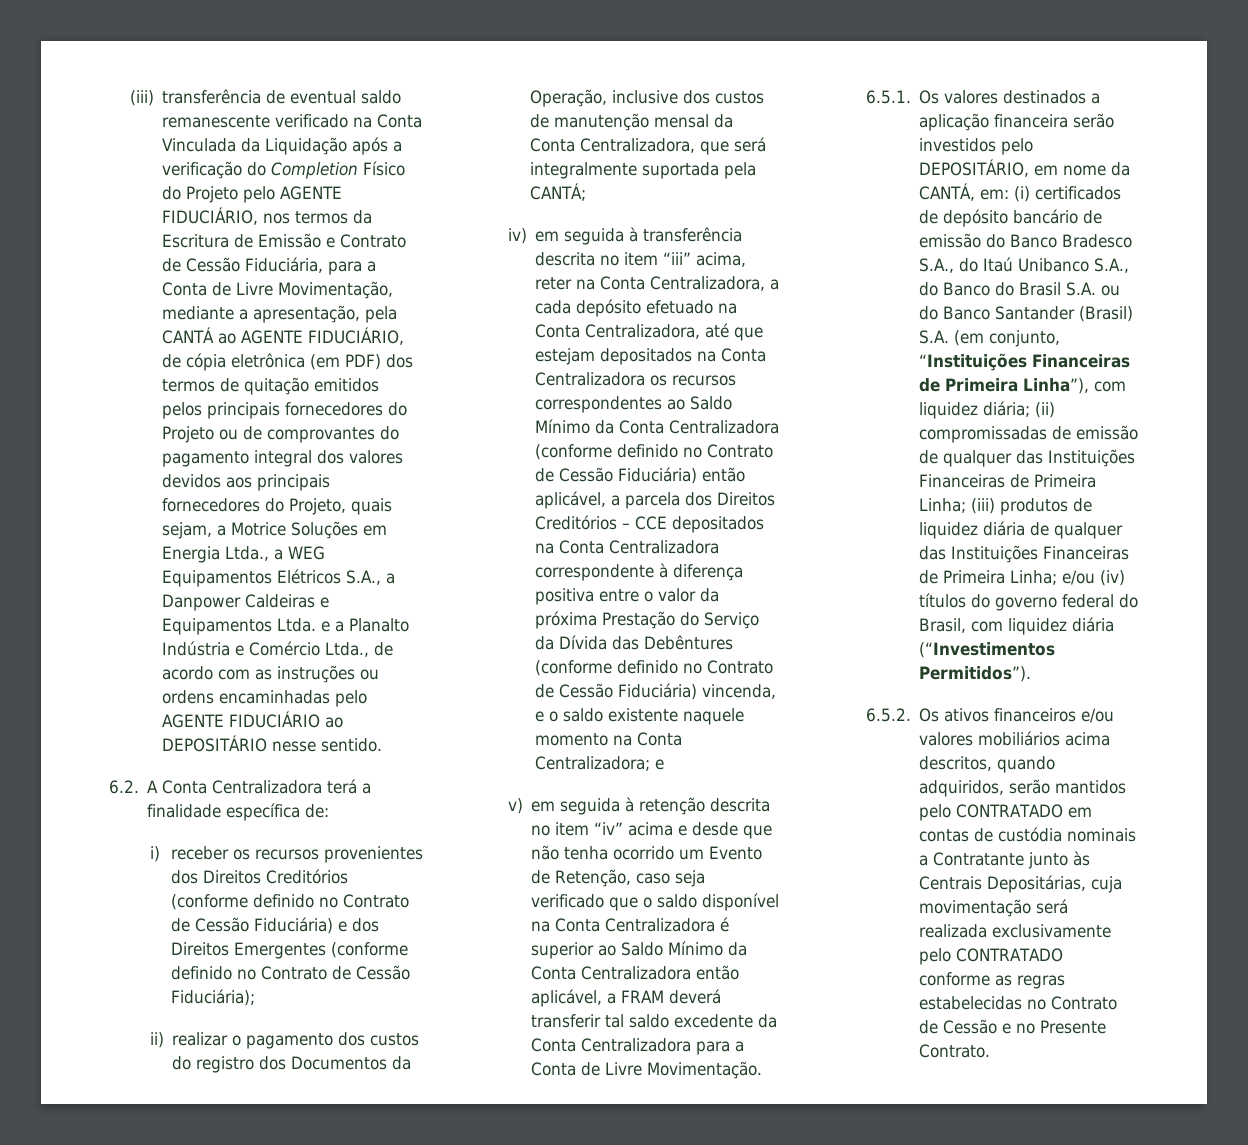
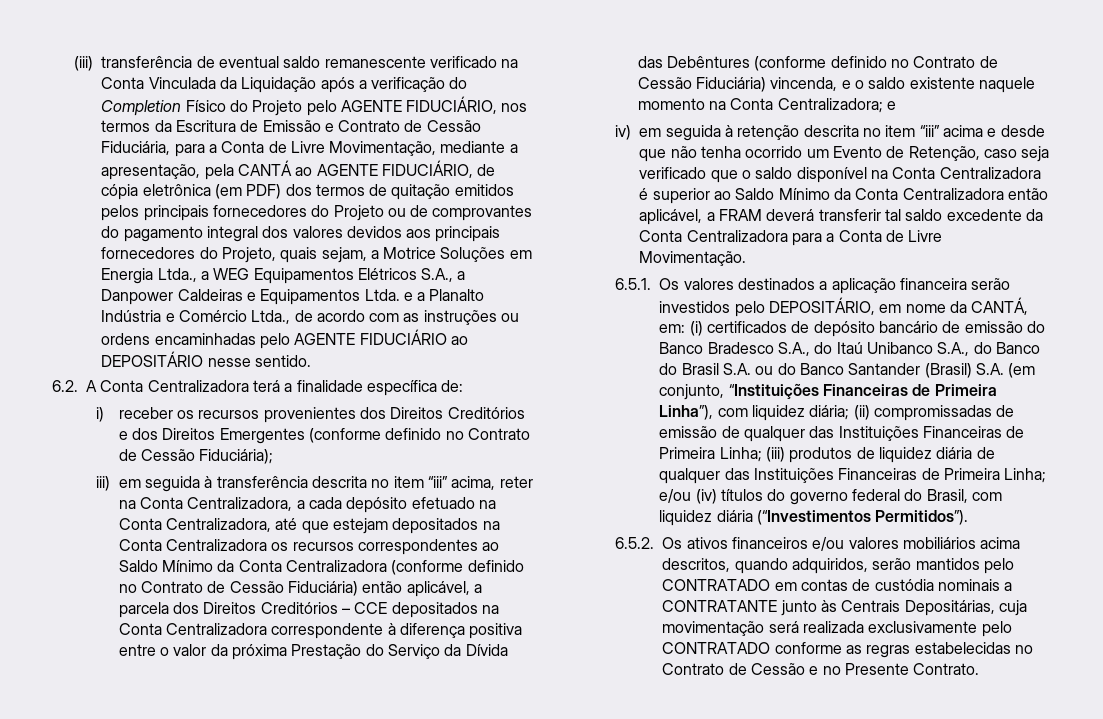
- i) receber os recursos provenientes dos Direitos Creditórios (conforme definido no Contrato de Cessão Fiduciária) e dos Direitos Emergentes (conforme definido no Contrato de Cessão Fiduciária);
+ i) receber os recursos provenientes dos Direitos Creditórios e dos Direitos Emergentes (conforme definido no Contrato de Cessão Fiduciária);
- ii) realizar o pagamento dos custos do registro dos Documentos da Operação, inclusive dos custos de manutenção mensal da Conta Centralizadora, que será integralmente suportada pela CANTÁ;
- iv) em seguida à transferência descrita no item “iii” acima, reter na Conta Centralizadora, a cada depósito efetuado na Conta Centralizadora, até que estejam depositados na Conta Centralizadora os recursos correspondentes ao Saldo Mínimo da Conta Centralizadora (conforme definido no Contrato de Cessão Fiduciária) então aplicável, a parcela dos Direitos Creditórios – CCE depositados na Conta Centralizadora correspondente à diferença positiva entre o valor da próxima Prestação do Serviço da Dívida das Debêntures (conforme definido no Contrato de Cessão Fiduciária) vincenda, e o saldo existente naquele momento na Conta Centralizadora;
+ iii) em seguida à transferência descrita no item “iii” acima, reter na Conta Centralizadora, a cada depósito efetuado na Conta Centralizadora, até que estejam depositados na Conta Centralizadora os recursos correspondentes ao Saldo Mínimo da Conta Centralizadora (conforme definido no Contrato de Cessão Fiduciária) então aplicável, a parcela dos Direitos Creditórios – CCE depositados na Conta Centralizadora correspondente à diferença positiva entre o valor da próxima Prestação do Serviço da Dívida das Debêntures (conforme definido no Contrato de Cessão Fiduciária) vincenda, e o saldo existente naquele momento na Conta Centralizadora;
- v) em seguida à retenção descrita no item “iv” acima e desde que não tenha ocorrido um Evento de Retenção, caso seja verificado que o saldo disponível na Conta Centralizadora é superior ao Saldo Mínimo da Conta Centralizadora então aplicável, a FRAM deverá transferir tal saldo excedente da Conta Centralizadora para a Conta de Livre Movimentação.
+ iv) em seguida à retenção descrita no item “iii” acima e desde que não tenha ocorrido um Evento de Retenção, caso seja verificado que o saldo disponível na Conta Centralizadora é superior ao Saldo Mínimo da Conta Centralizadora então aplicável, a FRAM deverá transferir tal saldo excedente da Conta Centralizadora para a Conta de Livre Movimentação.
- 6.5.2. Os ativos financeiros e/ou valores mobiliários acima descritos, quando adquiridos, serão mantidos pelo CONTRATADO em contas de custódia nominais a Contratante junto às Centrais Depositárias, cuja movimentação será realizada exclusivamente pelo CONTRATADO conforme as regras estabelecidas no Contrato de Cessão e no Presente Contrato.
+ 6.5.2. Os ativos financeiros e/ou valores mobiliários acima descritos, quando adquiridos, serão mantidos pelo CONTRATADO em contas de custódia nominais a CONTRATANTE junto às Centrais Depositárias, cuja movimentação será realizada exclusivamente pelo CONTRATADO conforme as regras estabelecidas no Contrato de Cessão e no Presente Contrato.

